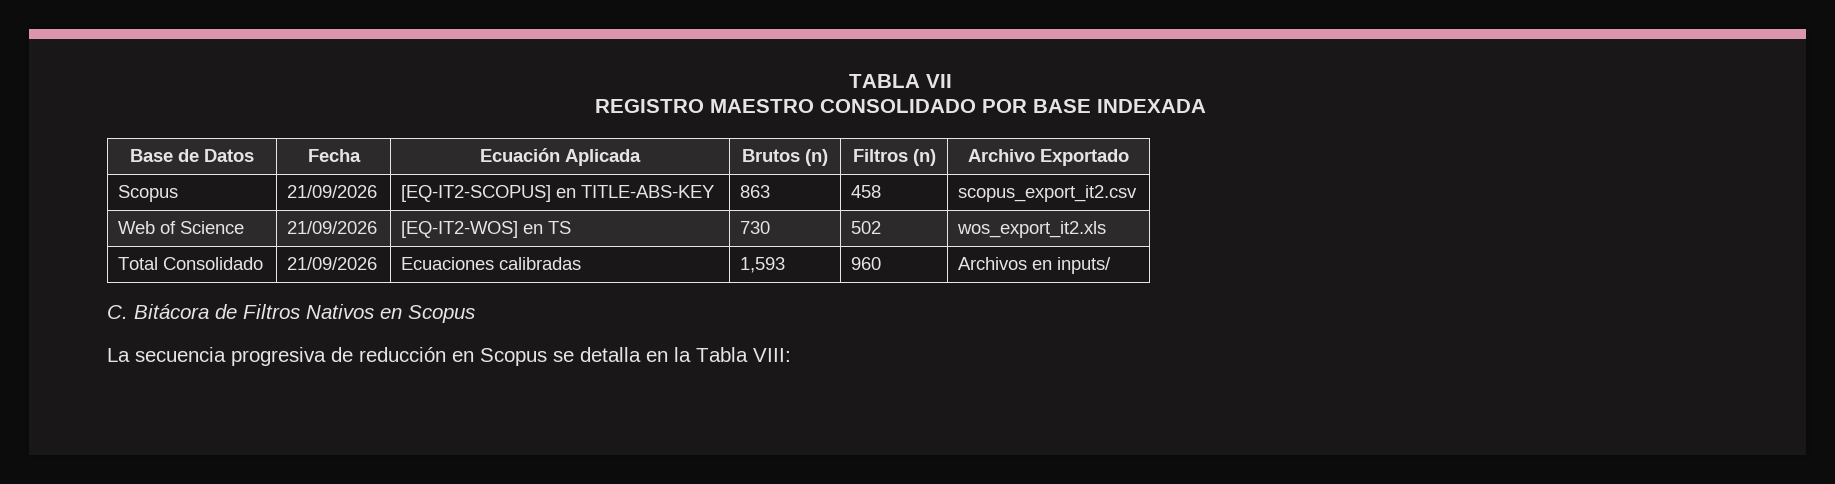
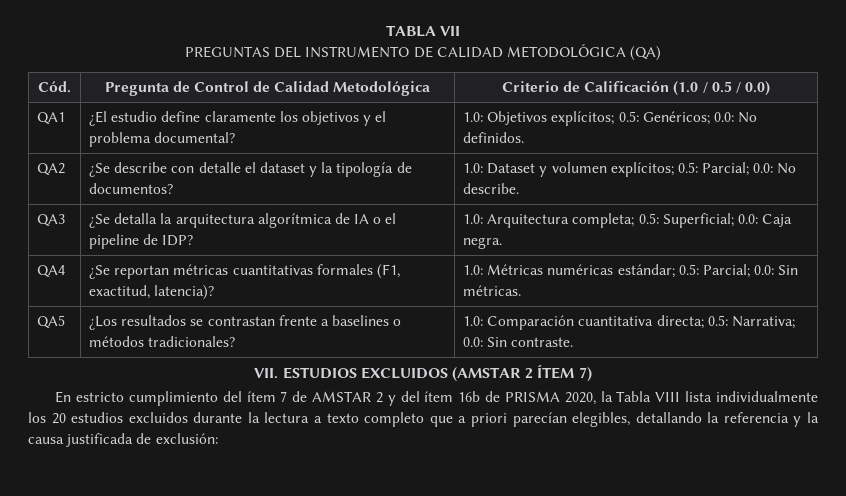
- REGISTRO MAESTRO CONSOLIDADO POR BASE INDEXADA
- Base de Datos | Fecha | Ecuación Aplicada | Brutos (n) | Filtros (n) | Archivo Exportado
- Scopus | 21/09/2026 | [EQ-IT2-SCOPUS] en TITLE-ABS-KEY | 863 | 458 | scopus_export_it2.csv
- Web of Science | 21/09/2026 | [EQ-IT2-WOS] en TS | 730 | 502 | wos_export_it2.xls
- Total Consolidado | 21/09/2026 | Ecuaciones calibradas | 1,593 | 960 | Archivos en inputs/
- C. Bitácora de Filtros Nativos en Scopus
- La secuencia progresiva de reducción en Scopus se detalla en la Tabla VIII:
+ PREGUNTAS DEL INSTRUMENTO DE CALIDAD METODOLÓGICA (QA)
+ Cód. | Pregunta de Control de Calidad Metodológica | Criterio de Calificación (1.0 / 0.5 / 0.0)
+ QA1 | ¿El estudio define claramente los objetivos y el problema documental? | 1.0: Objetivos explícitos; 0.5: Genéricos; 0.0: No definidos.
+ QA2 | ¿Se describe con detalle el dataset y la tipología de documentos? | 1.0: Dataset y volumen explícitos; 0.5: Parcial; 0.0: No describe.
+ QA3 | ¿Se detalla la arquitectura algorítmica de IA o el pipeline de IDP? | 1.0: Arquitectura completa; 0.5: Superficial; 0.0: Caja negra.
+ QA4 | ¿Se reportan métricas cuantitativas formales (F1, exactitud, latencia)? | 1.0: Métricas numéricas estándar; 0.5: Parcial; 0.0: Sin métricas.
+ QA5 | ¿Los resultados se contrastan frente a baselines o métodos tradicionales? | 1.0: Comparación cuantitativa directa; 0.5: Narrativa; 0.0: Sin contraste.
+ VII. ESTUDIOS EXCLUIDOS (AMSTAR 2 ÍTEM 7)
+ En estricto cumplimiento del ítem 7 de AMSTAR 2 y del ítem 16b de PRISMA 2020, la Tabla VIII lista individualmente los 20 estudios excluidos durante la lectura a texto completo que a priori parecían elegibles, detallando la referencia y la causa justificada de exclusión:

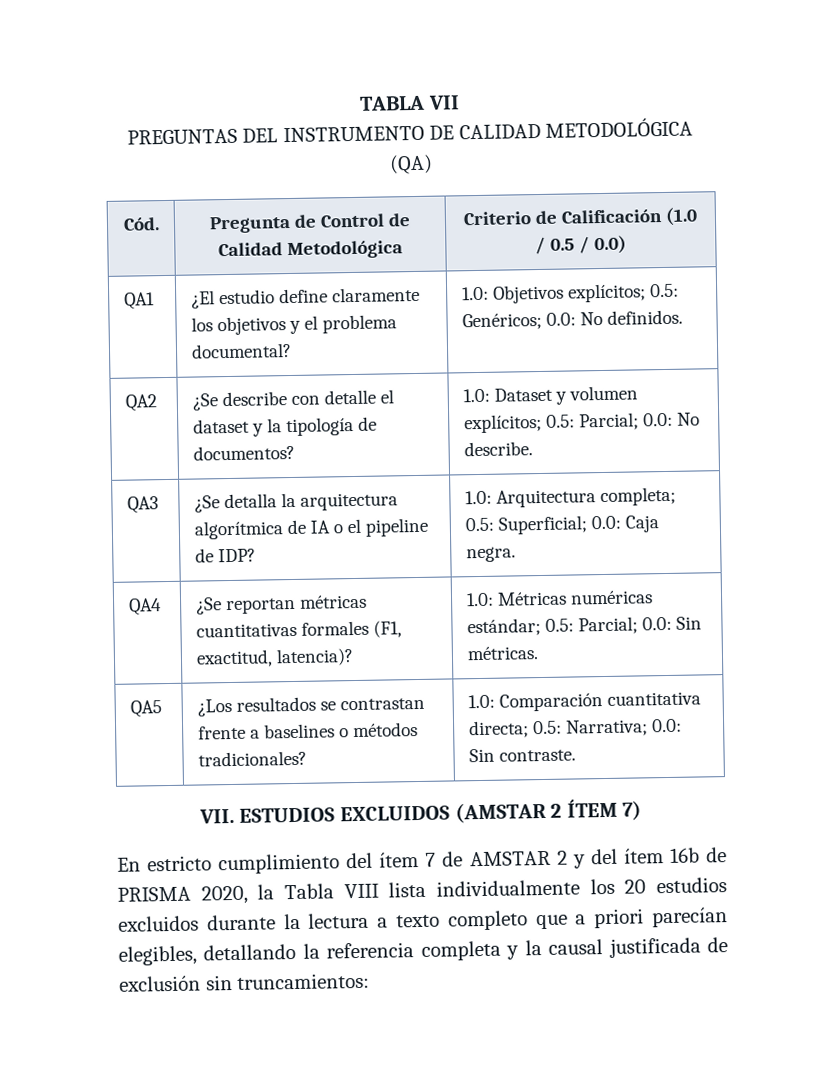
- En estricto cumplimiento del ítem 7 de AMSTAR 2 y del ítem 16b de PRISMA 2020, la Tabla VIII lista individualmente los 20 estudios excluidos durante la lectura a texto completo que a priori parecían elegibles, detallando la referencia y la causa justificada de exclusión:
+ En estricto cumplimiento del ítem 7 de AMSTAR 2 y del ítem 16b de PRISMA 2020, la Tabla VIII lista individualmente los 20 estudios excluidos durante la lectura a texto completo que a priori parecían elegibles, detallando la referencia completa y la causal justificada de exclusión sin truncamientos:

